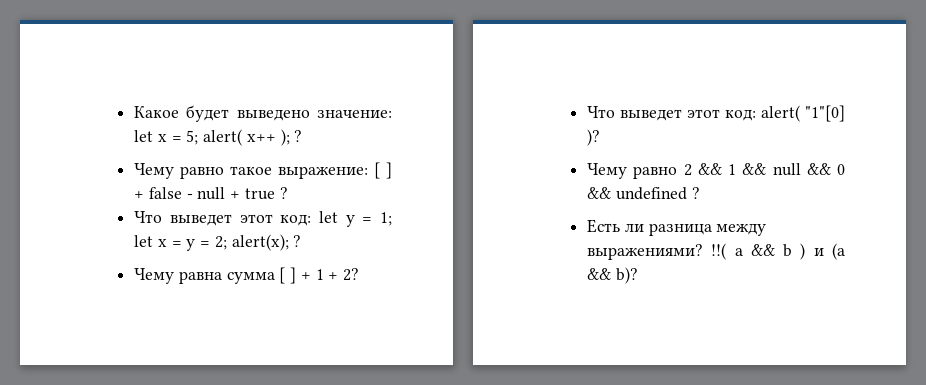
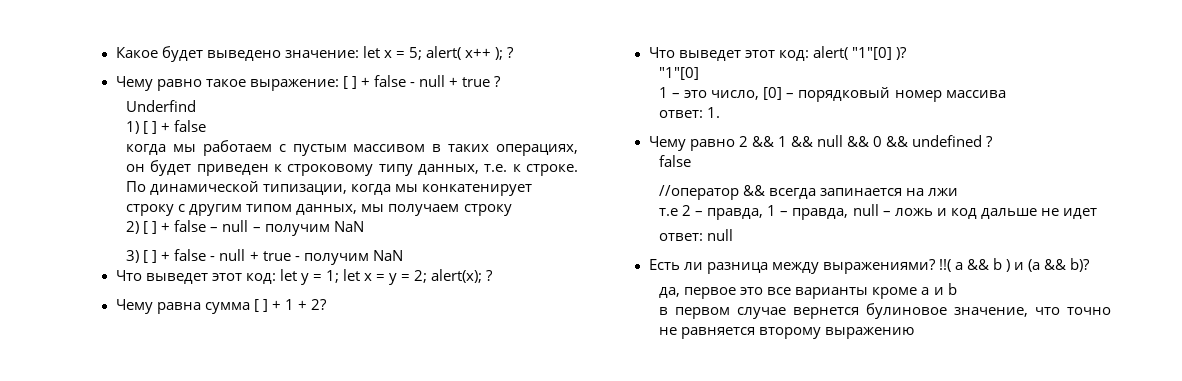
+ Underfind
+ 1) [ ] + false
+ когда мы работаем с пустым массивом в таких операциях, он будет приведен к строковому типу данных, т.е. к строке. По динамической типизации, когда мы конкатенирует строку с другим типом данных, мы получаем строку
+ 2) [ ] + false – null – получим NaN
+ 3) [ ] + false - null + true - получим NaN
  Что выведет этот код: alert( "1"[0] )?
+ "1"[0]
+ 1 – это число, [0] – порядковый номер массива
+ ответ: 1.
  Чему равно 2 && 1 && null && 0 && undefined ?
+ false
+ //оператор && всегда запинается на лжи
+ т.е 2 – правда, 1 – правда, null – ложь и код дальше не идет
+ ответ: null
+ да, первое это все варианты кроме а и b
+ в первом случае вернется булиновое значение, что точно не равняется второму выражению

